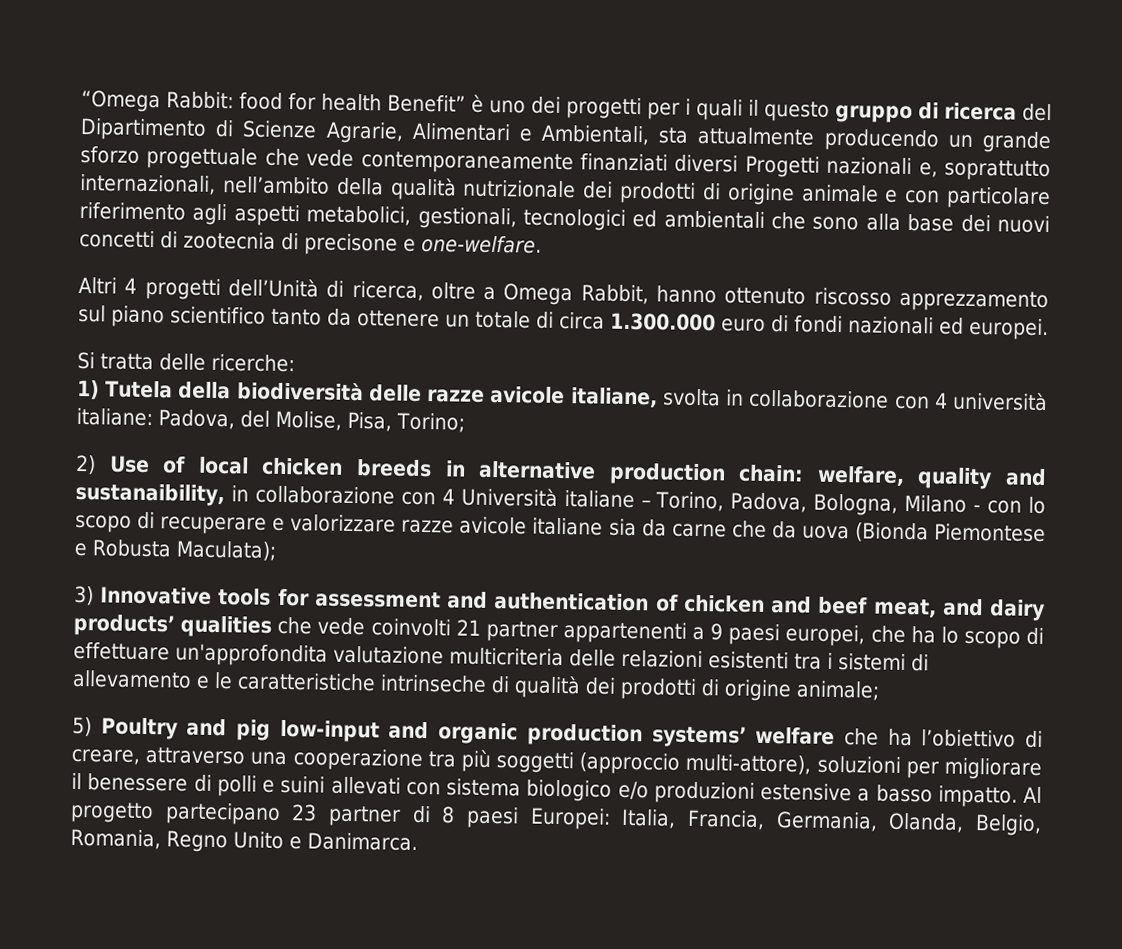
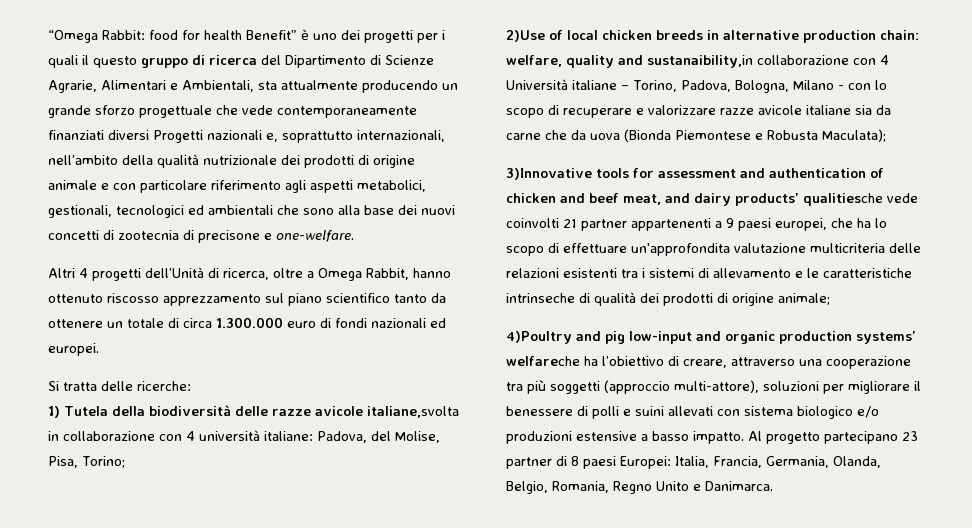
- 1) Tutela della biodiversità delle razze avicole italiane, svolta in collaborazione con 4 università italiane: Padova, del Molise, Pisa, Torino;
+ 1) Tutela della biodiversità delle razze avicole italiane,svolta in collaborazione con 4 università italiane: Padova, del Molise, Pisa, Torino;
- 2) Use of local chicken breeds in alternative production chain: welfare, quality and sustanaibility, in collaborazione con 4 Università italiane – Torino, Padova, Bologna, Milano - con lo scopo di recuperare e valorizzare razze avicole italiane sia da carne che da uova (Bionda Piemontese e Robusta Maculata);
+ 2)Use of local chicken breeds in alternative production chain: welfare, quality and sustanaibility,in collaborazione con 4 Università italiane – Torino, Padova, Bologna, Milano - con lo scopo di recuperare e valorizzare razze avicole italiane sia da carne che da uova (Bionda Piemontese e Robusta Maculata);
- 3) Innovative tools for assessment and authentication of chicken and beef meat, and dairy products’ qualities che vede coinvolti 21 partner appartenenti a 9 paesi europei, che ha lo scopo di effettuare un'approfondita valutazione multicriteria delle relazioni esistenti tra i sistemi di allevamento e le caratteristiche intrinseche di qualità dei prodotti di origine animale;
+ 3)Innovative tools for assessment and authentication of chicken and beef meat, and dairy products’ qualitiesche vede coinvolti 21 partner appartenenti a 9 paesi europei, che ha lo scopo di effettuare un'approfondita valutazione multicriteria delle relazioni esistenti tra i sistemi di allevamento e le caratteristiche intrinseche di qualità dei prodotti di origine animale;
- 5) Poultry and pig low-input and organic production systems’ welfare che ha l’obiettivo di creare, attraverso una cooperazione tra più soggetti (approccio multi-attore), soluzioni per migliorare il benessere di polli e suini allevati con sistema biologico e/o produzioni estensive a basso impatto.
+ 4)Poultry and pig low-input and organic production systems’ welfareche ha l’obiettivo di creare, attraverso una cooperazione tra più soggetti (approccio multi-attore), soluzioni per migliorare il benessere di polli e suini allevati con sistema biologico e/o produzioni estensive a basso impatto.

